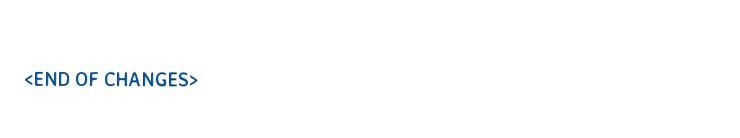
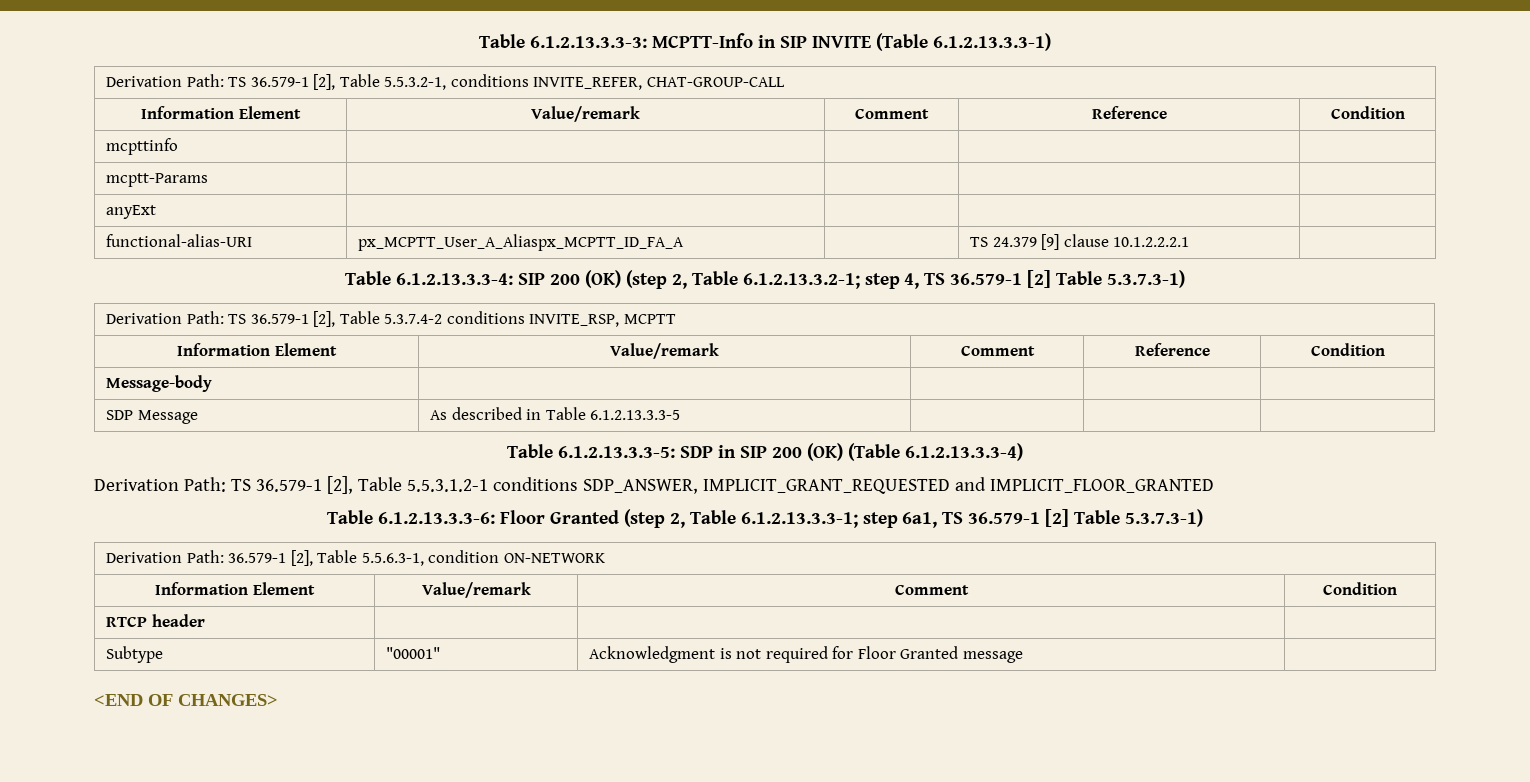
+ Table 6.1.2.13.3.3-3: MCPTT-Info in SIP INVITE (Table 6.1.2.13.3.3-1)
+ Derivation Path: TS 36.579-1 [2], Table 5.5.3.2-1, conditions INVITE_REFER, CHAT-GROUP-CALL
+ Information Element | Value/remark | Comment | Reference | Condition
+ mcpttinfo | | | |
+ mcptt-Params | | | |
+ anyExt | | | |
+ functional-alias-URI | px_MCPTT_User_A_Aliaspx_MCPTT_ID_FA_A | | TS 24.379 [9] clause 10.1.2.2.2.1 |
+ Table 6.1.2.13.3.3-4: SIP 200 (OK) (step 2, Table 6.1.2.13.3.2-1; step 4, TS 36.579-1 [2] Table 5.3.7.3-1)
+ Derivation Path: TS 36.579-1 [2], Table 5.3.7.4-2 conditions INVITE_RSP, MCPTT
+ Information Element | Value/remark | Comment | Reference | Condition
+ Message-body | | | |
+ SDP Message | As described in Table 6.1.2.13.3.3-5 | | |
+ Table 6.1.2.13.3.3-5: SDP in SIP 200 (OK) (Table 6.1.2.13.3.3-4)
+ Derivation Path: TS 36.579-1 [2], Table 5.5.3.1.2-1 conditions SDP_ANSWER, IMPLICIT_GRANT_REQUESTED and IMPLICIT_FLOOR_GRANTED
+ Table 6.1.2.13.3.3-6: Floor Granted (step 2, Table 6.1.2.13.3.3-1; step 6a1, TS 36.579-1 [2] Table 5.3.7.3-1)
+ Derivation Path: 36.579-1 [2], Table 5.5.6.3-1, condition ON-NETWORK
+ Information Element | Value/remark | Comment | Condition
+ RTCP header | | |
+ Subtype | "00001" | Acknowledgment is not required for Floor Granted message |

